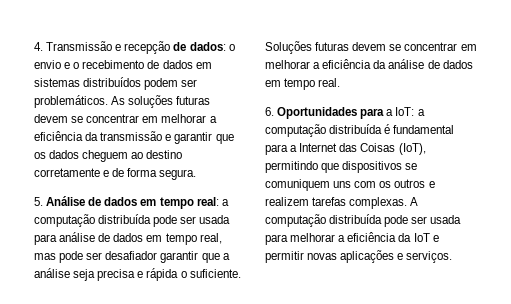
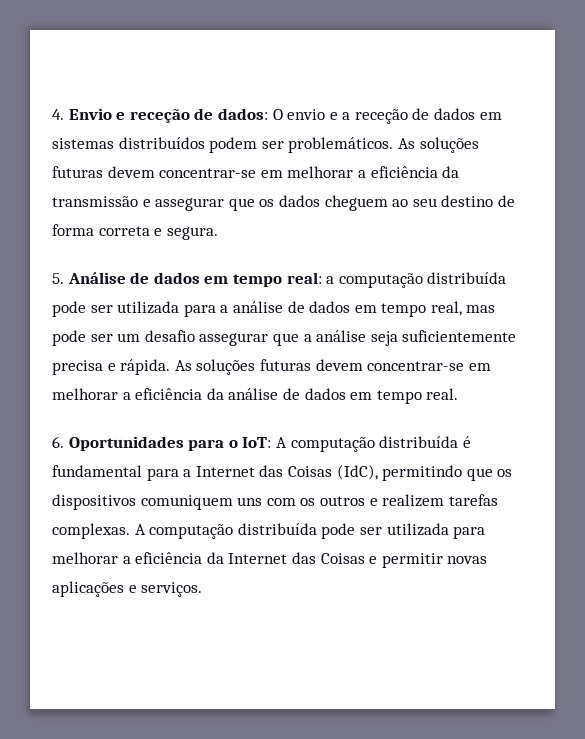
- 4. Transmissão e recepção de dados: o envio e o recebimento de dados em sistemas distribuídos podem ser problemáticos.
+ 4. Envio e receção de dados: O envio e a receção de dados em sistemas distribuídos podem ser problemáticos.
- As soluções futuras devem se concentrar em melhorar a eficiência da transmissão e garantir que os dados cheguem ao destino corretamente e de forma segura.
+ As soluções futuras devem concentrar-se em melhorar a eficiência da transmissão e assegurar que os dados cheguem ao seu destino de forma correta e segura.
- 5. Análise de dados em tempo real: a computação distribuída pode ser usada para análise de dados em tempo real, mas pode ser desafiador garantir que a análise seja precisa e rápida o suficiente. Soluções futuras devem se concentrar em melhorar a eficiência da análise de dados em tempo real.
+ 5. Análise de dados em tempo real: a computação distribuída pode ser utilizada para a análise de dados em tempo real, mas pode ser um desafio assegurar que a análise seja suficientemente precisa e rápida. As soluções futuras devem concentrar-se em melhorar a eficiência da análise de dados em tempo real.
- 6. Oportunidades para a IoT: a computação distribuída é fundamental para a Internet das Coisas (IoT), permitindo que dispositivos se comuniquem uns com os outros e realizem tarefas complexas.
+ 6. Oportunidades para o IoT: A computação distribuída é fundamental para a Internet das Coisas (IdC), permitindo que os dispositivos comuniquem uns com os outros e realizem tarefas complexas.
- A computação distribuída pode ser usada para melhorar a eficiência da IoT e permitir novas aplicações e serviços.
+ A computação distribuída pode ser utilizada para melhorar a eficiência da Internet das Coisas e permitir novas aplicações e serviços.

